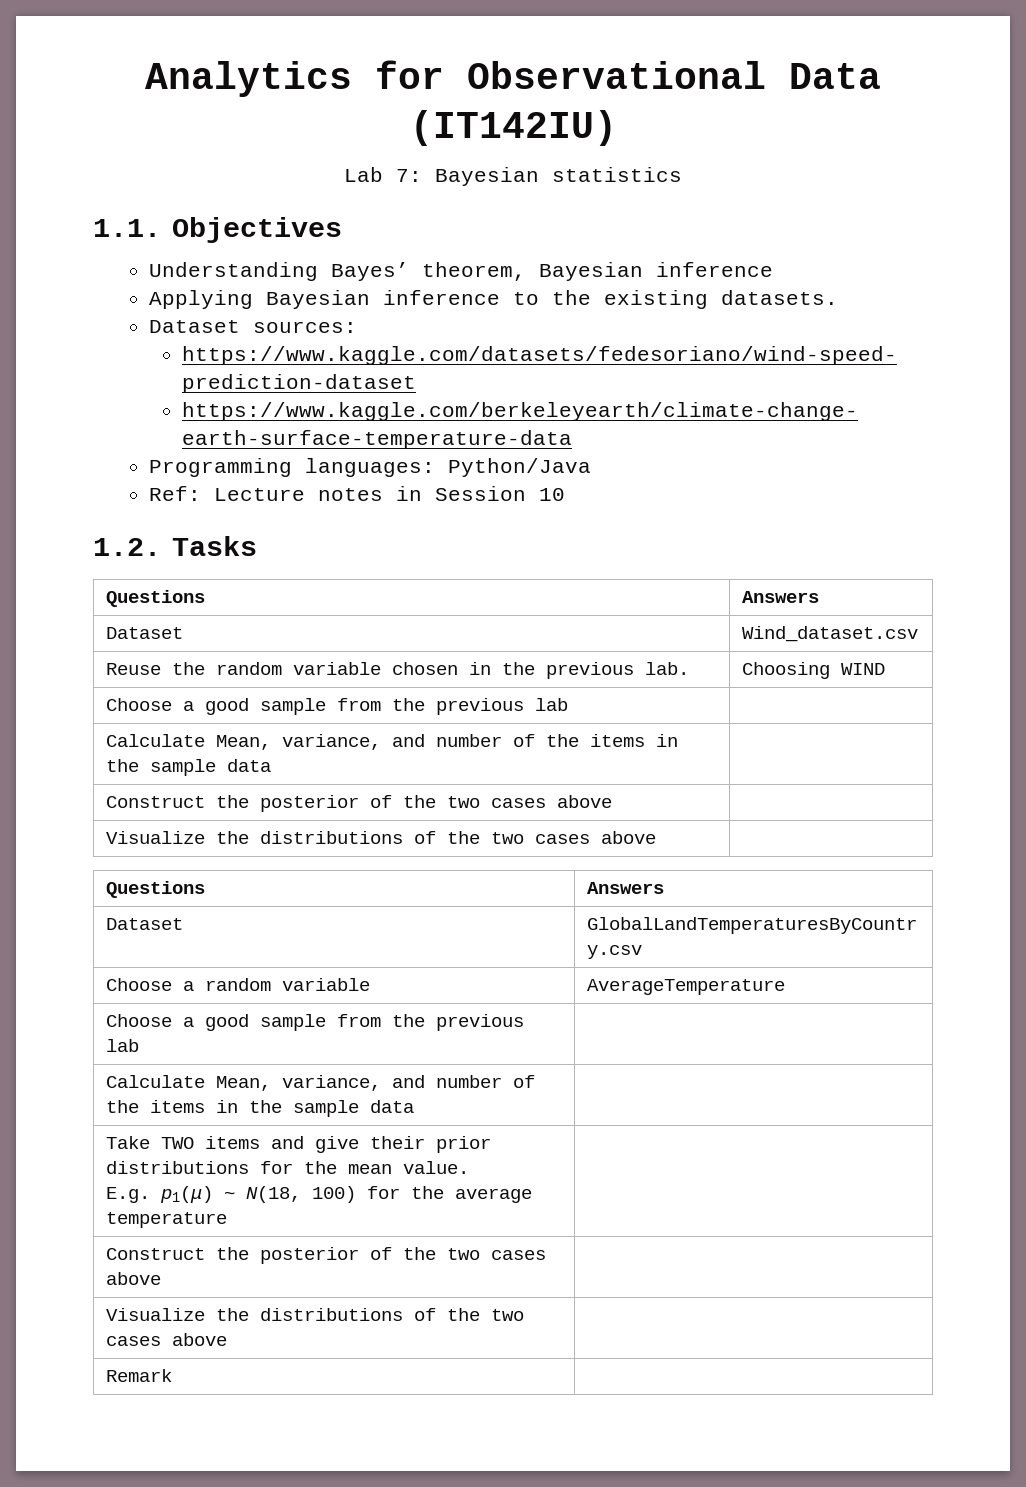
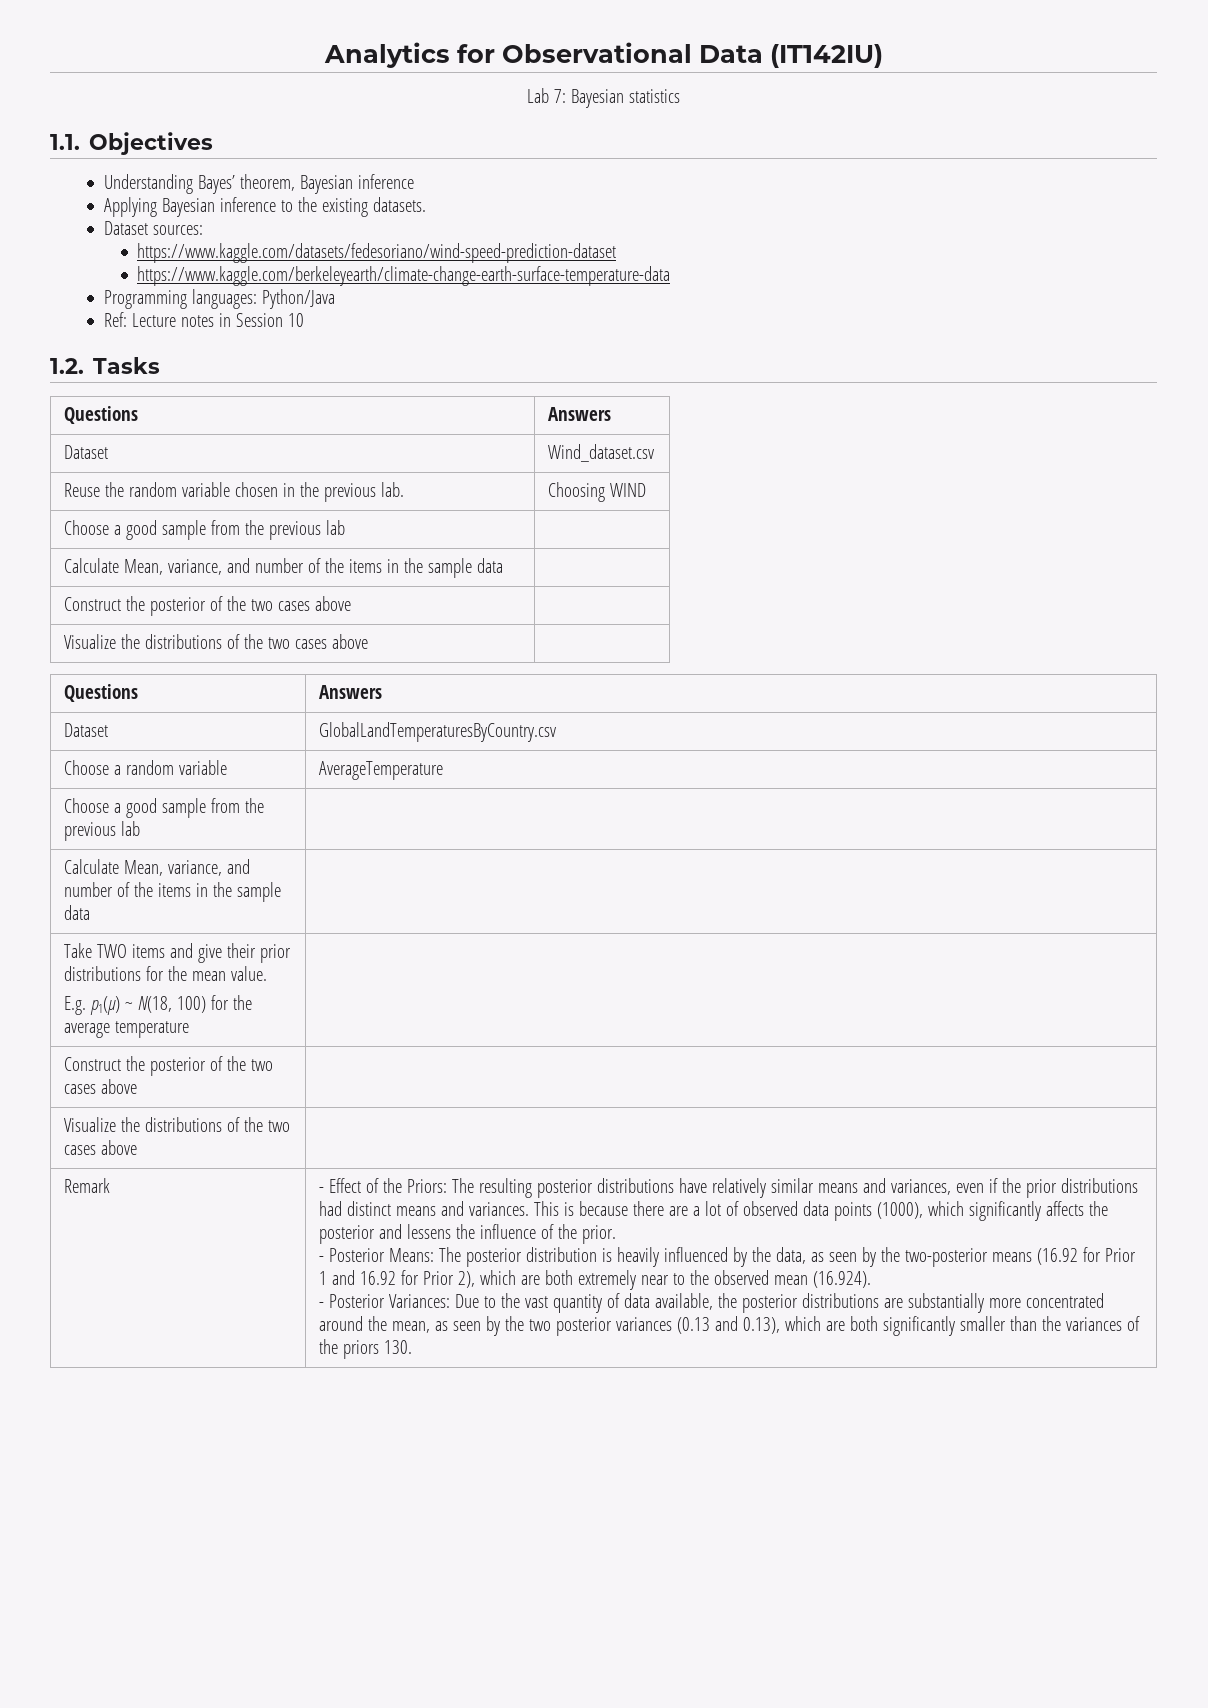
+ - Effect of the Priors: The resulting posterior distributions have relatively similar means and variances, even if the prior distributions had distinct means and variances. This is because there are a lot of observed data points (1000), which significantly affects the posterior and lessens the influence of the prior.
+ - Posterior Means: The posterior distribution is heavily influenced by the data, as seen by the two-posterior means (16.92 for Prior 1 and 16.92 for Prior 2), which are both extremely near to the observed mean (16.924).
+ - Posterior Variances: Due to the vast quantity of data available, the posterior distributions are substantially more concentrated around the mean, as seen by the two posterior variances (0.13 and 0.13), which are both significantly smaller than the variances of the priors 130.

